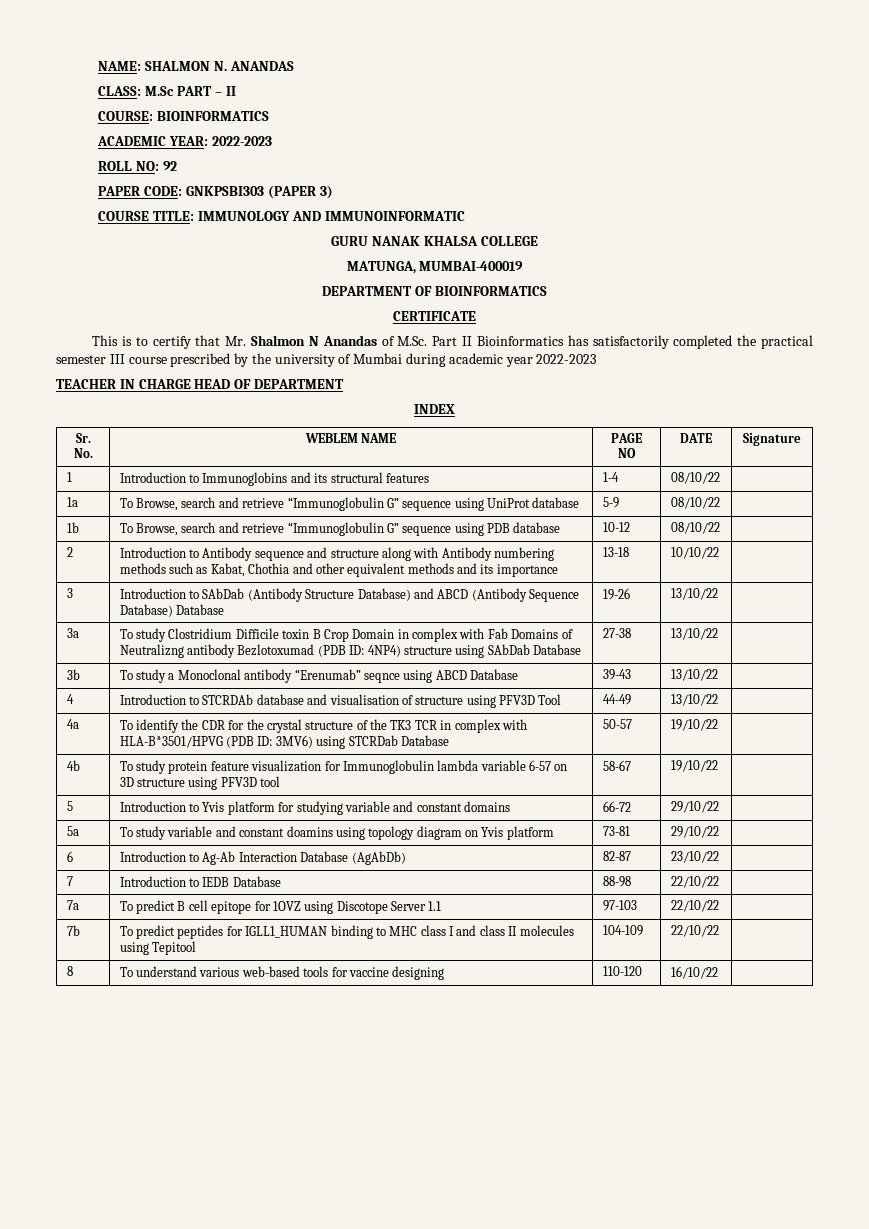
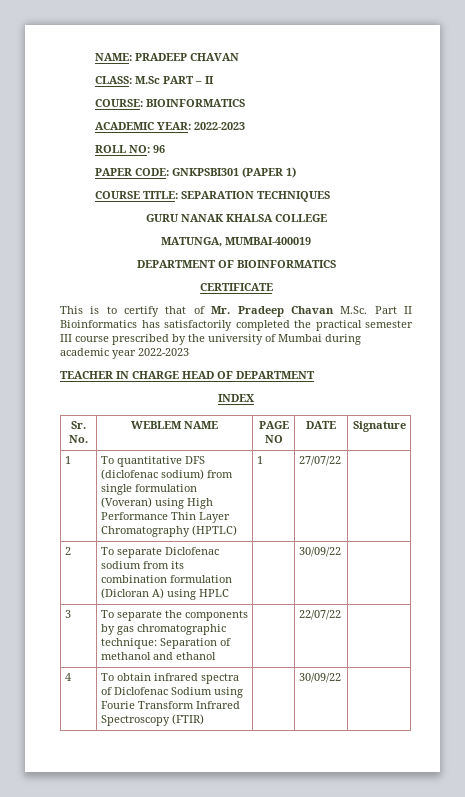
- NAME: SHALMON N. ANANDAS
+ NAME: PRADEEP CHAVAN
- ROLL NO: 92
+ ROLL NO: 96
- PAPER CODE: GNKPSBI303 (PAPER 3)
+ PAPER CODE: GNKPSBI301 (PAPER 1)
- COURSE TITLE: IMMUNOLOGY AND IMMUNOINFORMATIC
+ COURSE TITLE: SEPARATION TECHNIQUES
- This is to certify that Mr. Shalmon N Anandas of M.Sc. Part II Bioinformatics has satisfactorily completed the practical semester III course prescribed by the university of Mumbai during academic year 2022-2023
+ This is to certify that of Mr. Pradeep Chavan M.Sc. Part II Bioinformatics has satisfactorily completed the practical semester III course prescribed by the university of Mumbai during academic year 2022-2023
- 1 | Introduction to Immunoglobins and its structural features | 1-4 | 08/10/22 |
- 1a | To Browse, search and retrieve “Immunoglobulin G” sequence using UniProt database | 5-9 | 08/10/22 |
- 1b | To Browse, search and retrieve “Immunoglobulin G” sequence using PDB database | 10-12 | 08/10/22 |
- 2 | Introduction to Antibody sequence and structure along with Antibody numbering methods such as Kabat, Chothia and other equivalent methods and its importance | 13-18 | 10/10/22 |
- 3 | Introduction to SAbDab (Antibody Structure Database) and ABCD (Antibody Sequence Database) Database | 19-26 | 13/10/22 |
- 3a | To study Clostridium Difficile toxin B Crop Domain in complex with Fab Domains of Neutralizng antibody Bezlotoxumad (PDB ID: 4NP4) structure using SAbDab Database | 27-38 | 13/10/22 |
- 3b | To study a Monoclonal antibody “Erenumab” seqnce using ABCD Database | 39-43 | 13/10/22 |
- 4 | Introduction to STCRDAb database and visualisation of structure using PFV3D Tool | 44-49 | 13/10/22 |
- 4a | To identify the CDR for the crystal structure of the TK3 TCR in complex with HLA-B*3501/HPVG (PDB ID: 3MV6) using STCRDab Database | 50-57 | 19/10/22 |
- 4b | To study protein feature visualization for Immunoglobulin lambda variable 6-57 on 3D structure using PFV3D tool | 58-67 | 19/10/22 |
- 5 | Introduction to Yvis platform for studying variable and constant domains | 66-72 | 29/10/22 |
- 5a | To study variable and constant doamins using topology diagram on Yvis platform | 73-81 | 29/10/22 |
- 6 | Introduction to Ag-Ab Interaction Database (AgAbDb) | 82-87 | 23/10/22 |
- 7 | Introduction to IEDB Database | 88-98 | 22/10/22 |
- 7a | To predict B cell epitope for 1OVZ using Discotope Server 1.1 | 97-103 | 22/10/22 |
- 7b | To predict peptides for IGLL1_HUMAN binding to MHC class I and class II molecules using Tepitool | 104-109 | 22/10/22 |
- 8 | To understand various web-based tools for vaccine designing | 110-120 | 16/10/22 |
+ 1 | To quantitative DFS (diclofenac sodium) from single formulation (Voveran) using High Performance Thin Layer Chromatography (HPTLC) | 1 | 27/07/22 |
+ 2 | To separate Diclofenac sodium from its combination formulation (Dicloran A) using HPLC | | 30/09/22 |
+ 3 | To separate the components by gas chromatographic technique: Separation of methanol and ethanol | | 22/07/22 |
+ 4 | To obtain infrared spectra of Diclofenac Sodium using Fourie Transform Infrared Spectroscopy (FTIR) | | 30/09/22 |

